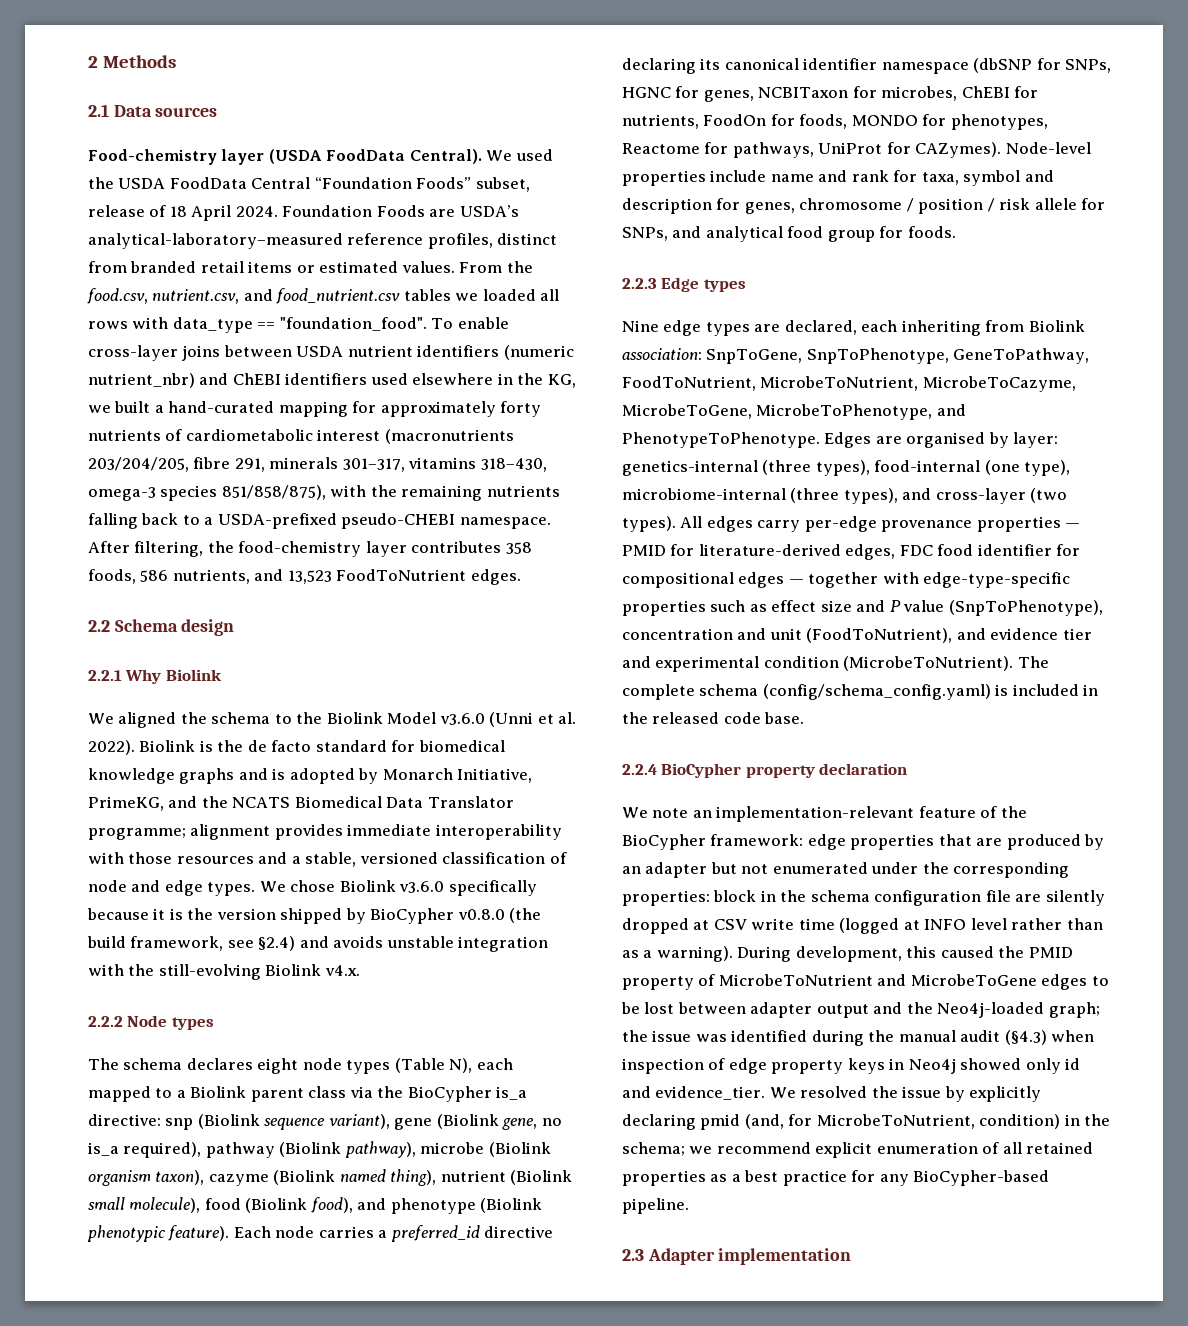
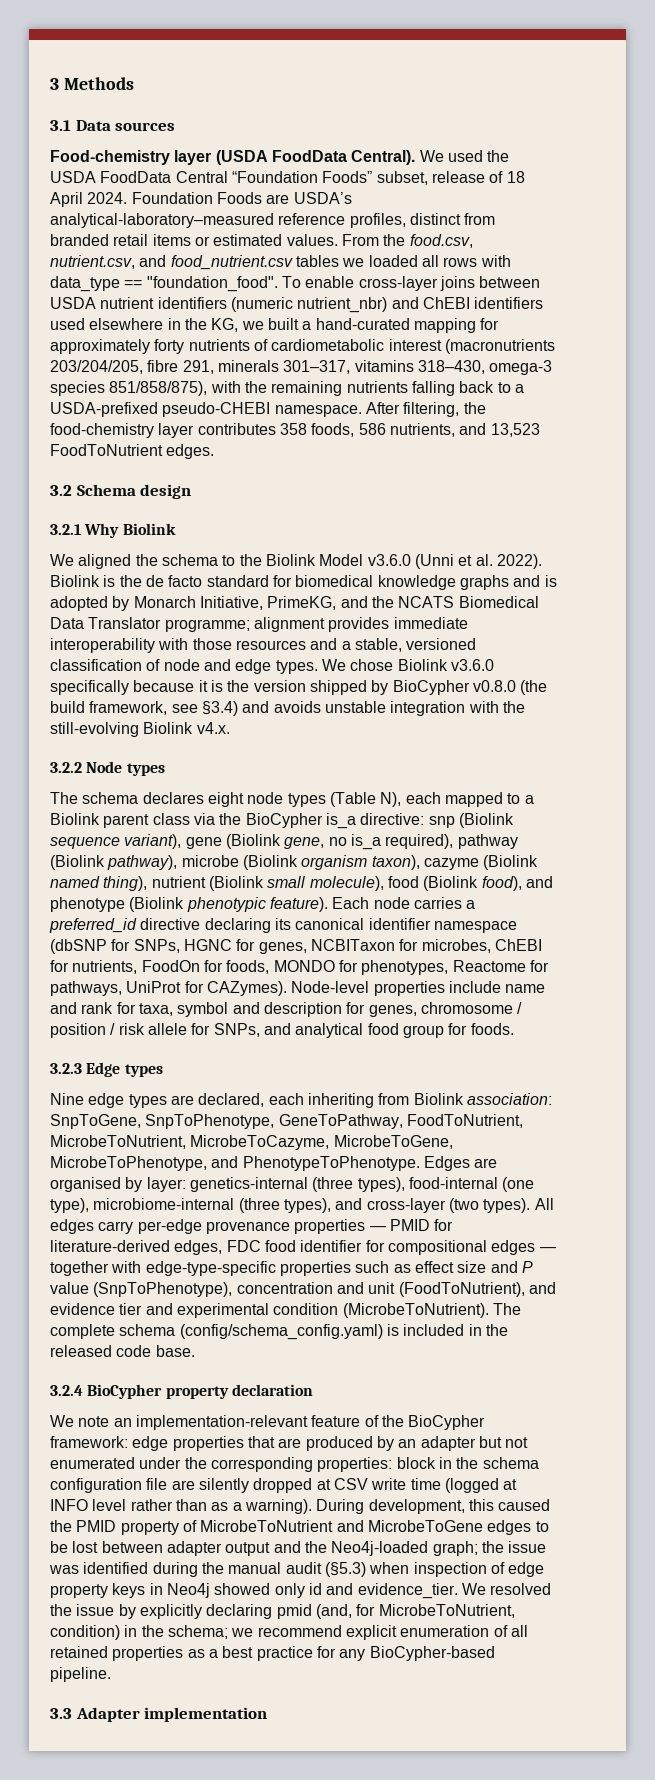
- 2 Methods
+ 3 Methods
- 2.1 Data sources
+ 3.1 Data sources
- 2.2 Schema design
+ 3.2 Schema design
- 2.2.1 Why Biolink
+ 3.2.1 Why Biolink
- We chose Biolink v3.6.0 specifically because it is the version shipped by BioCypher v0.8.0 (the build framework, see §2.4) and avoids unstable integration with the still-evolving Biolink v4.x.
+ We chose Biolink v3.6.0 specifically because it is the version shipped by BioCypher v0.8.0 (the build framework, see §3.4) and avoids unstable integration with the still-evolving Biolink v4.x.
- 2.2.2 Node types
+ 3.2.2 Node types
- 2.2.3 Edge types
+ 3.2.3 Edge types
- 2.2.4 BioCypher property declaration
+ 3.2.4 BioCypher property declaration
- During development, this caused the PMID property of MicrobeToNutrient and MicrobeToGene edges to be lost between adapter output and the Neo4j-loaded graph; the issue was identified during the manual audit (§4.3) when inspection of edge property keys in Neo4j showed only id and evidence_tier.
+ During development, this caused the PMID property of MicrobeToNutrient and MicrobeToGene edges to be lost between adapter output and the Neo4j-loaded graph; the issue was identified during the manual audit (§5.3) when inspection of edge property keys in Neo4j showed only id and evidence_tier.
- 2.3 Adapter implementation
+ 3.3 Adapter implementation

